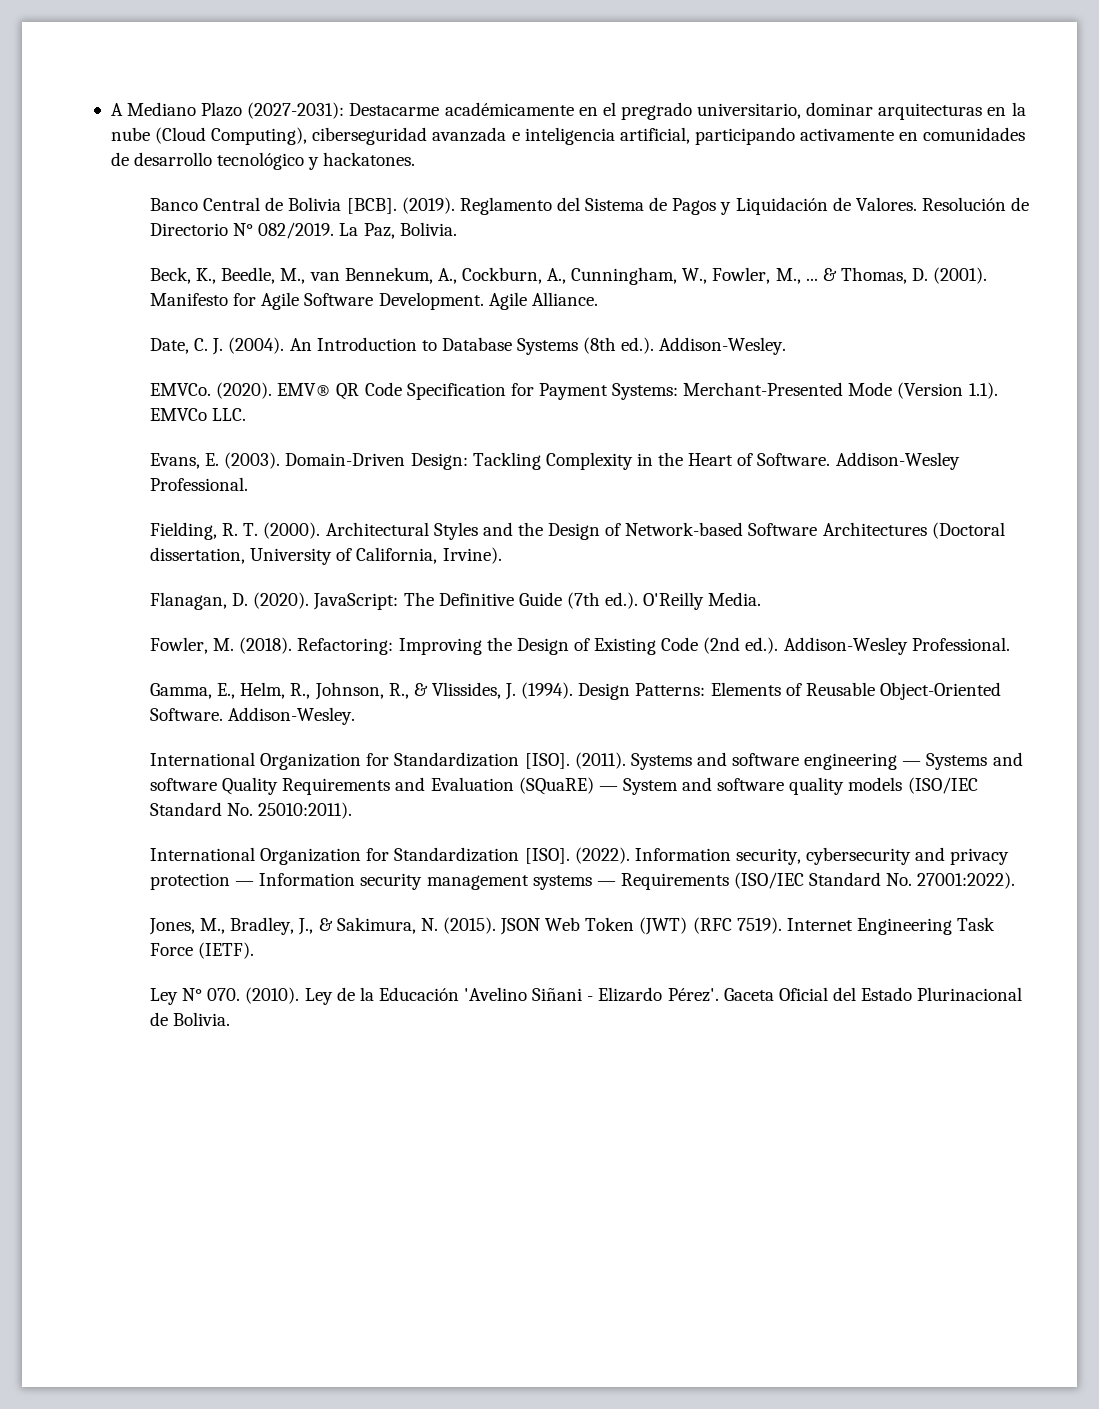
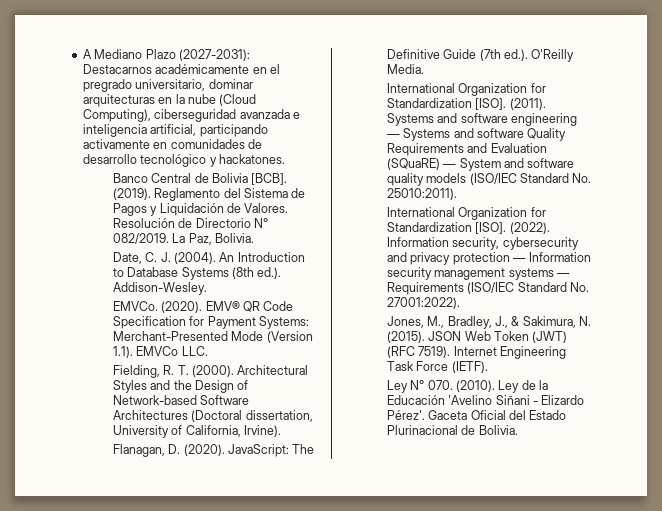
- A Mediano Plazo (2027-2031): Destacarme académicamente en el pregrado universitario, dominar arquitecturas en la nube (Cloud Computing), ciberseguridad avanzada e inteligencia artificial, participando activamente en comunidades de desarrollo tecnológico y hackatones.
+ A Mediano Plazo (2027-2031): Destacarnos académicamente en el pregrado universitario, dominar arquitecturas en la nube (Cloud Computing), ciberseguridad avanzada e inteligencia artificial, participando activamente en comunidades de desarrollo tecnológico y hackatones.
- Beck, K., Beedle, M., van Bennekum, A., Cockburn, A., Cunningham, W., Fowler, M., ... & Thomas, D. (2001). Manifesto for Agile Software Development. Agile Alliance.
- Evans, E. (2003). Domain-Driven Design: Tackling Complexity in the Heart of Software. Addison-Wesley Professional.
- Fowler, M. (2018). Refactoring: Improving the Design of Existing Code (2nd ed.). Addison-Wesley Professional.
- Gamma, E., Helm, R., Johnson, R., & Vlissides, J. (1994). Design Patterns: Elements of Reusable Object-Oriented Software. Addison-Wesley.

